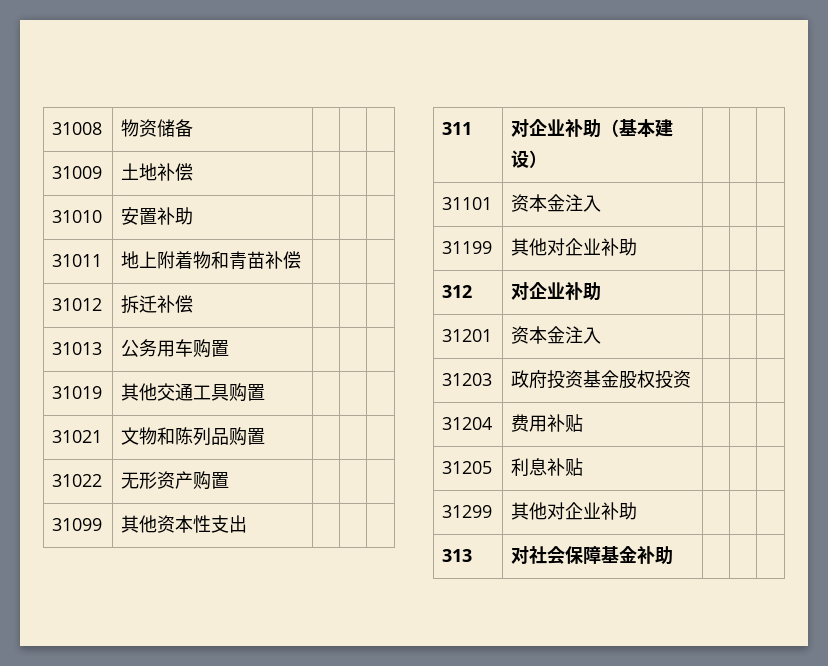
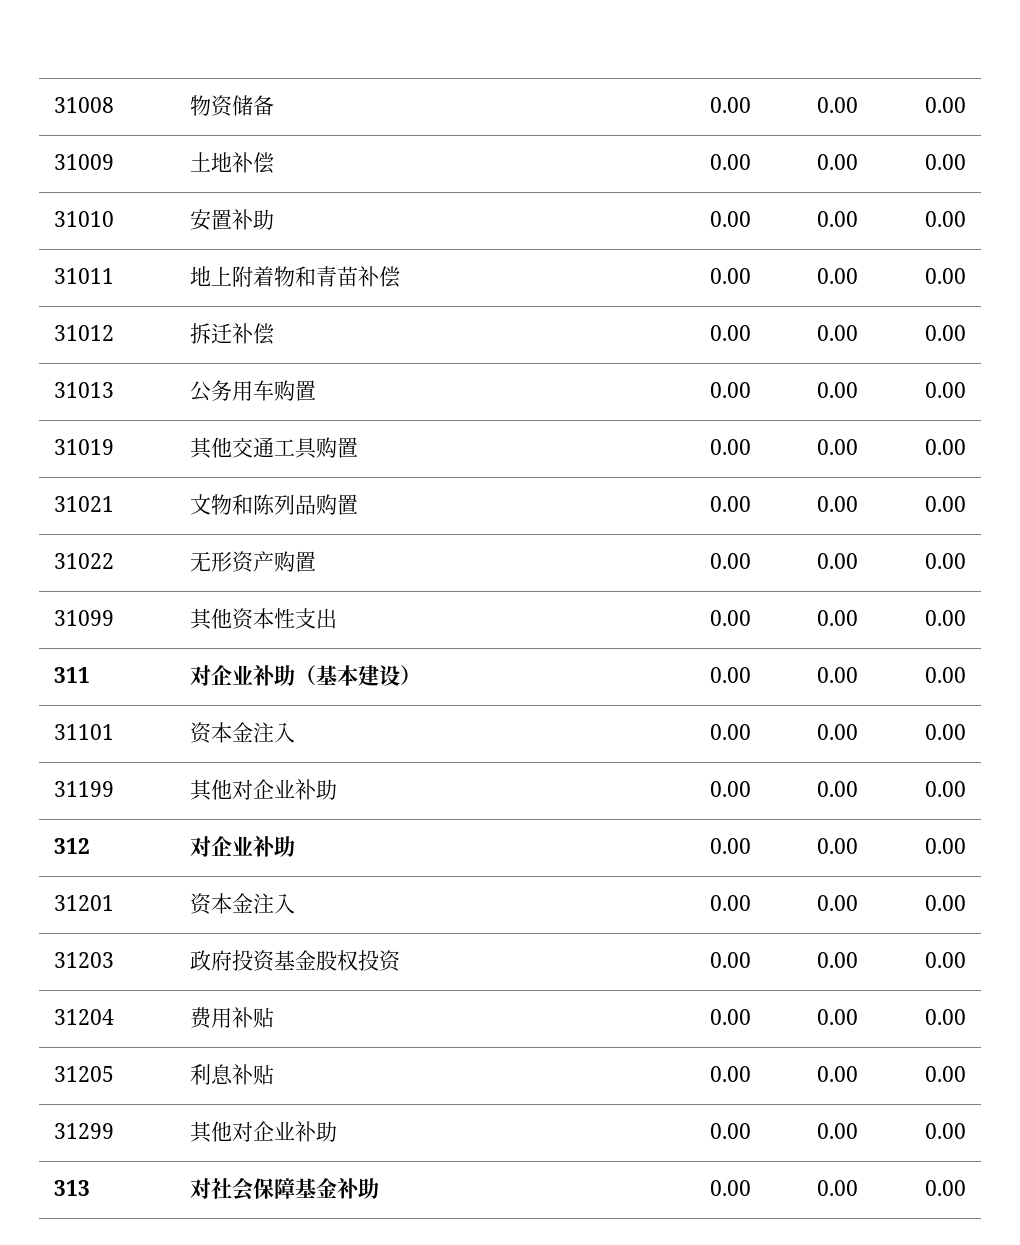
- 31008 | 物资储备 | | |
+ 31008 | 物资储备 | 0.00 | 0.00 | 0.00
- 31009 | 土地补偿 | | |
+ 31009 | 土地补偿 | 0.00 | 0.00 | 0.00
- 31010 | 安置补助 | | |
+ 31010 | 安置补助 | 0.00 | 0.00 | 0.00
- 31011 | 地上附着物和青苗补偿 | | |
+ 31011 | 地上附着物和青苗补偿 | 0.00 | 0.00 | 0.00
- 31012 | 拆迁补偿 | | |
+ 31012 | 拆迁补偿 | 0.00 | 0.00 | 0.00
- 31013 | 公务用车购置 | | |
+ 31013 | 公务用车购置 | 0.00 | 0.00 | 0.00
- 31019 | 其他交通工具购置 | | |
+ 31019 | 其他交通工具购置 | 0.00 | 0.00 | 0.00
- 31021 | 文物和陈列品购置 | | |
+ 31021 | 文物和陈列品购置 | 0.00 | 0.00 | 0.00
- 31022 | 无形资产购置 | | |
+ 31022 | 无形资产购置 | 0.00 | 0.00 | 0.00
- 31099 | 其他资本性支出 | | |
+ 31099 | 其他资本性支出 | 0.00 | 0.00 | 0.00
- 311 | 对企业补助（基本建设） | | |
+ 311 | 对企业补助（基本建设） | 0.00 | 0.00 | 0.00
- 31101 | 资本金注入 | | |
+ 31101 | 资本金注入 | 0.00 | 0.00 | 0.00
- 31199 | 其他对企业补助 | | |
+ 31199 | 其他对企业补助 | 0.00 | 0.00 | 0.00
- 312 | 对企业补助 | | |
+ 312 | 对企业补助 | 0.00 | 0.00 | 0.00
- 31201 | 资本金注入 | | |
+ 31201 | 资本金注入 | 0.00 | 0.00 | 0.00
- 31203 | 政府投资基金股权投资 | | |
+ 31203 | 政府投资基金股权投资 | 0.00 | 0.00 | 0.00
- 31204 | 费用补贴 | | |
+ 31204 | 费用补贴 | 0.00 | 0.00 | 0.00
- 31205 | 利息补贴 | | |
+ 31205 | 利息补贴 | 0.00 | 0.00 | 0.00
- 31299 | 其他对企业补助 | | |
+ 31299 | 其他对企业补助 | 0.00 | 0.00 | 0.00
- 313 | 对社会保障基金补助 | | |
+ 313 | 对社会保障基金补助 | 0.00 | 0.00 | 0.00

